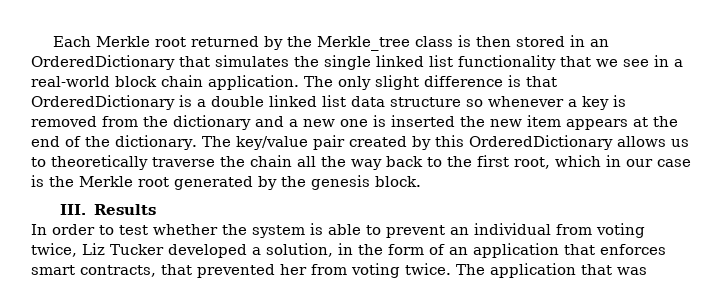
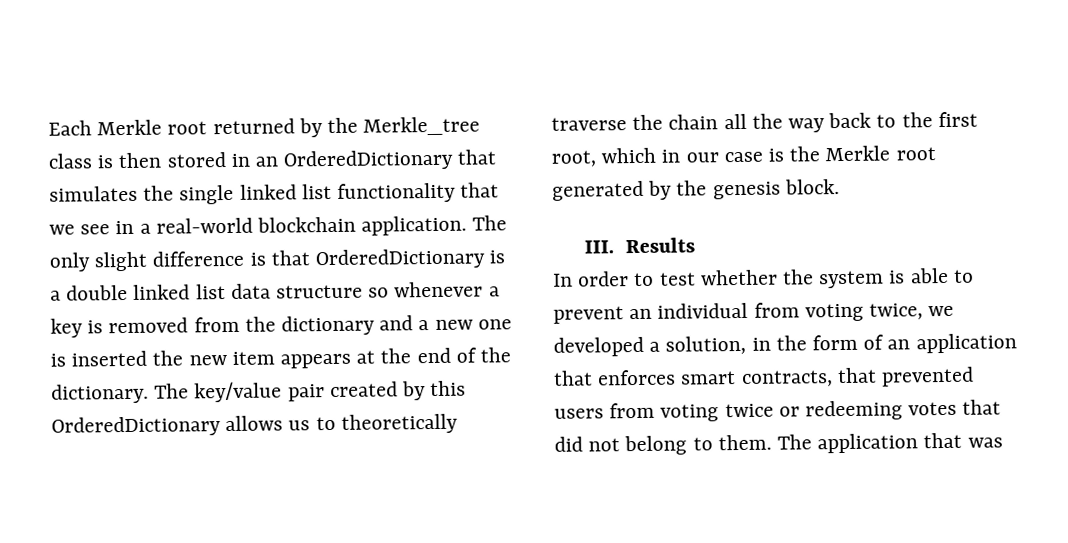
- Each Merkle root returned by the Merkle_tree class is then stored in an OrderedDictionary that simulates the single linked list functionality that we see in a real-world block chain application.
+ Each Merkle root returned by the Merkle_tree class is then stored in an OrderedDictionary that simulates the single linked list functionality that we see in a real-world blockchain application.
- In order to test whether the system is able to prevent an individual from voting twice, Liz Tucker developed a solution, in the form of an application that enforces smart contracts, that prevented her from voting twice.
+ In order to test whether the system is able to prevent an individual from voting twice, we developed a solution, in the form of an application that enforces smart contracts, that prevented users from voting twice or redeeming votes that did not belong to them.

